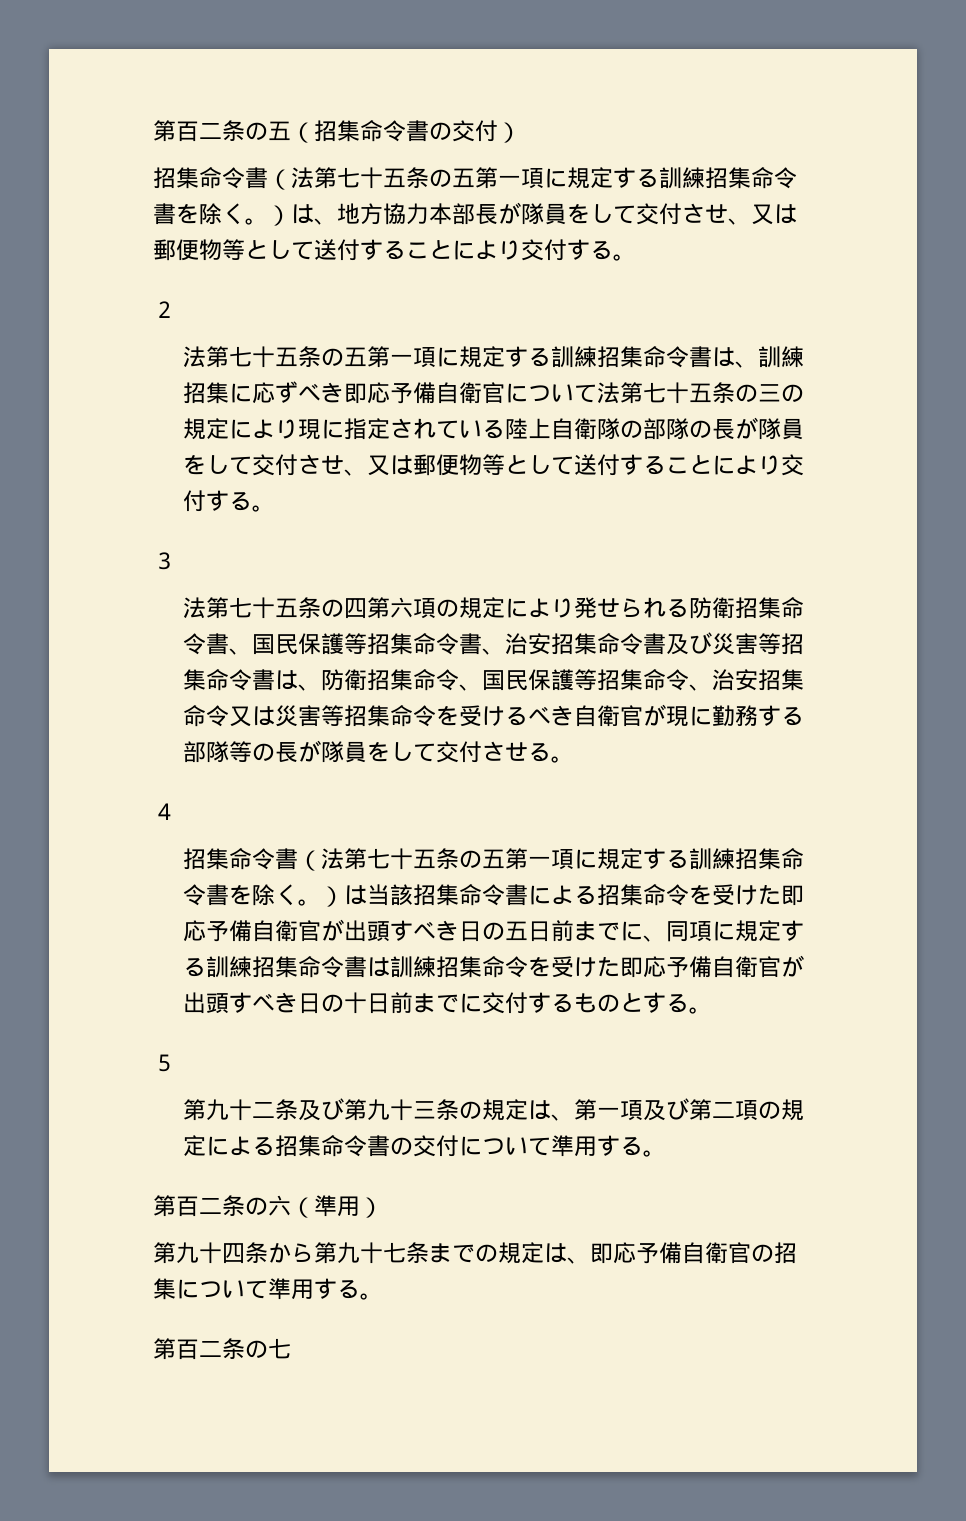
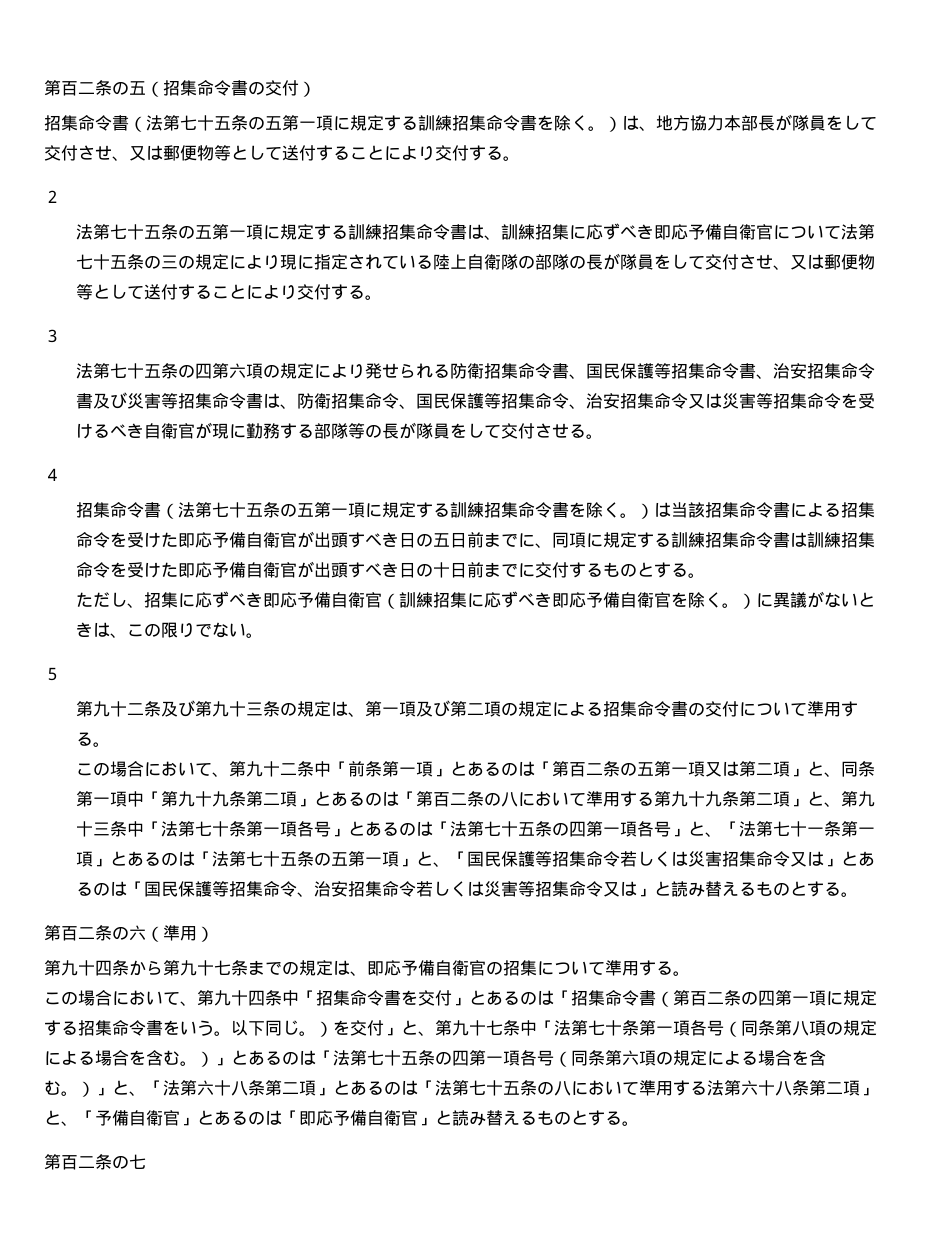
+ ただし、招集に応ずべき即応予備自衛官（訓練招集に応ずべき即応予備自衛官を除く。）に異議がないときは、この限りでない。
+ この場合において、第九十二条中「前条第一項」とあるのは「第百二条の五第一項又は第二項」と、同条第一項中「第九十九条第二項」とあるのは「第百二条の八において準用する第九十九条第二項」と、第九十三条中「法第七十条第一項各号」とあるのは「法第七十五条の四第一項各号」と、「法第七十一条第一項」とあるのは「法第七十五条の五第一項」と、「国民保護等招集命令若しくは災害招集命令又は」とあるのは「国民保護等招集命令、治安招集命令若しくは災害等招集命令又は」と読み替えるものとする。
+ この場合において、第九十四条中「招集命令書を交付」とあるのは「招集命令書（第百二条の四第一項に規定する招集命令書をいう。以下同じ。）を交付」と、第九十七条中「法第七十条第一項各号（同条第八項の規定による場合を含む。）」とあるのは「法第七十五条の四第一項各号（同条第六項の規定による場合を含む。）」と、「法第六十八条第二項」とあるのは「法第七十五条の八において準用する法第六十八条第二項」と、「予備自衛官」とあるのは「即応予備自衛官」と読み替えるものとする。

